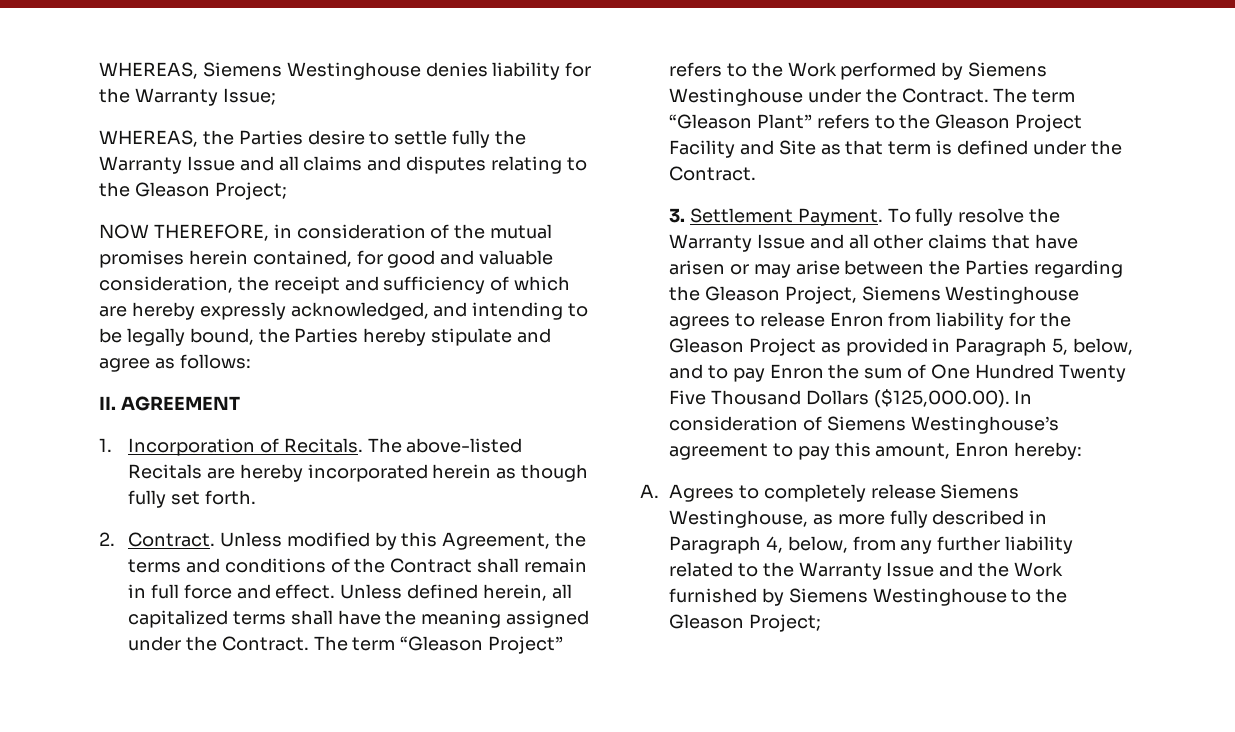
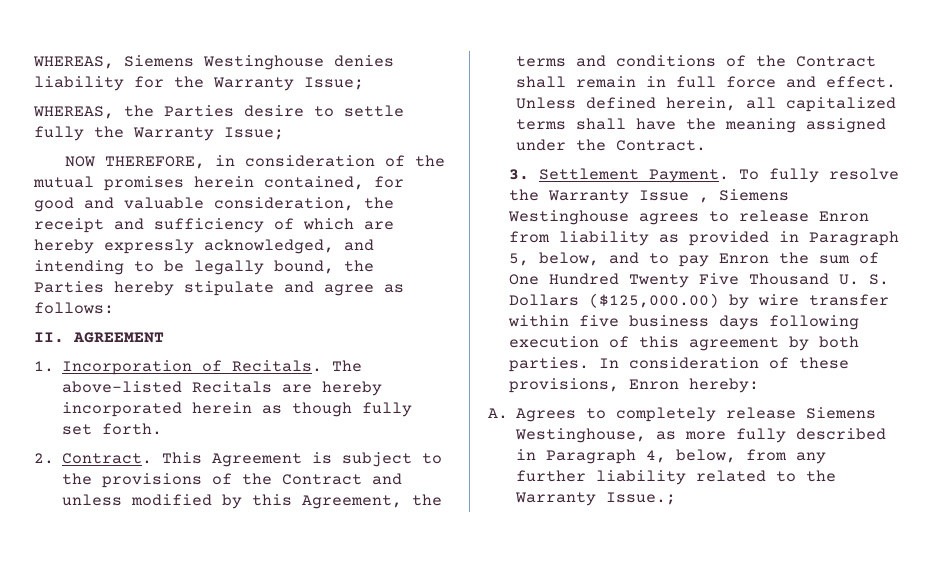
- WHEREAS, the Parties desire to settle fully the Warranty Issue and all claims and disputes relating to the Gleason Project;
+ WHEREAS, the Parties desire to settle fully the Warranty Issue;
- Unless modified by this Agreement, the terms and conditions of the Contract shall remain in full force and effect.
+ This Agreement is subject to the provisions of the Contract and unless modified by this Agreement, the terms and conditions of the Contract shall remain in full force and effect.
- The term “Gleason Project” refers to the Work performed by Siemens Westinghouse under the Contract. The term “Gleason Plant” refers to the Gleason Project Facility and Site as that term is defined under the Contract.
- To fully resolve the Warranty Issue and all other claims that have arisen or may arise between the Parties regarding the Gleason Project, Siemens Westinghouse agrees to release Enron from liability for the Gleason Project as provided in Paragraph 5, below, and to pay Enron the sum of One Hundred Twenty Five Thousand Dollars ($125,000.00). In consideration of Siemens Westinghouse’s agreement to pay this amount, Enron hereby:
+ To fully resolve the Warranty Issue , Siemens Westinghouse agrees to release Enron from liability as provided in Paragraph 5, below, and to pay Enron the sum of One Hundred Twenty Five Thousand U. S. Dollars ($125,000.00) by wire transfer within five business days following execution of this agreement by both parties. In consideration of these provisions, Enron hereby:
- A. Agrees to completely release Siemens Westinghouse, as more fully described in Paragraph 4, below, from any further liability related to the Warranty Issue and the Work furnished by Siemens Westinghouse to the Gleason Project;
+ A. Agrees to completely release Siemens Westinghouse, as more fully described in Paragraph 4, below, from any further liability related to the Warranty Issue.;

